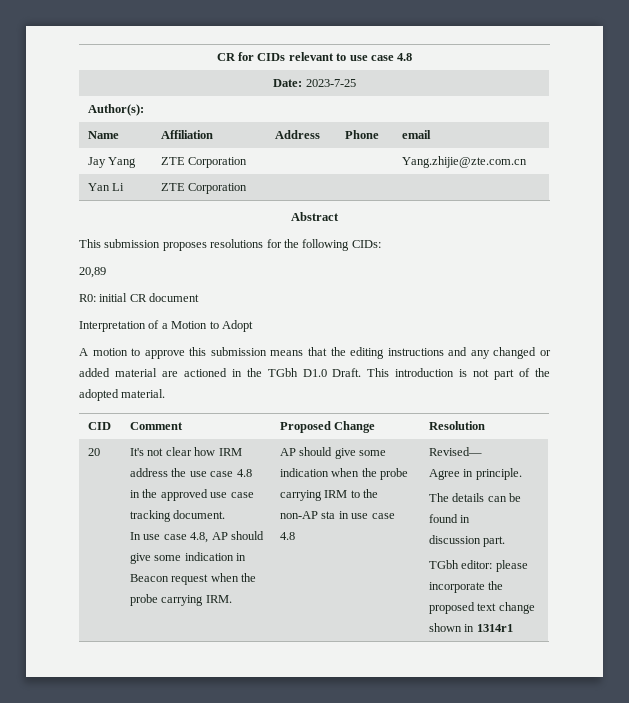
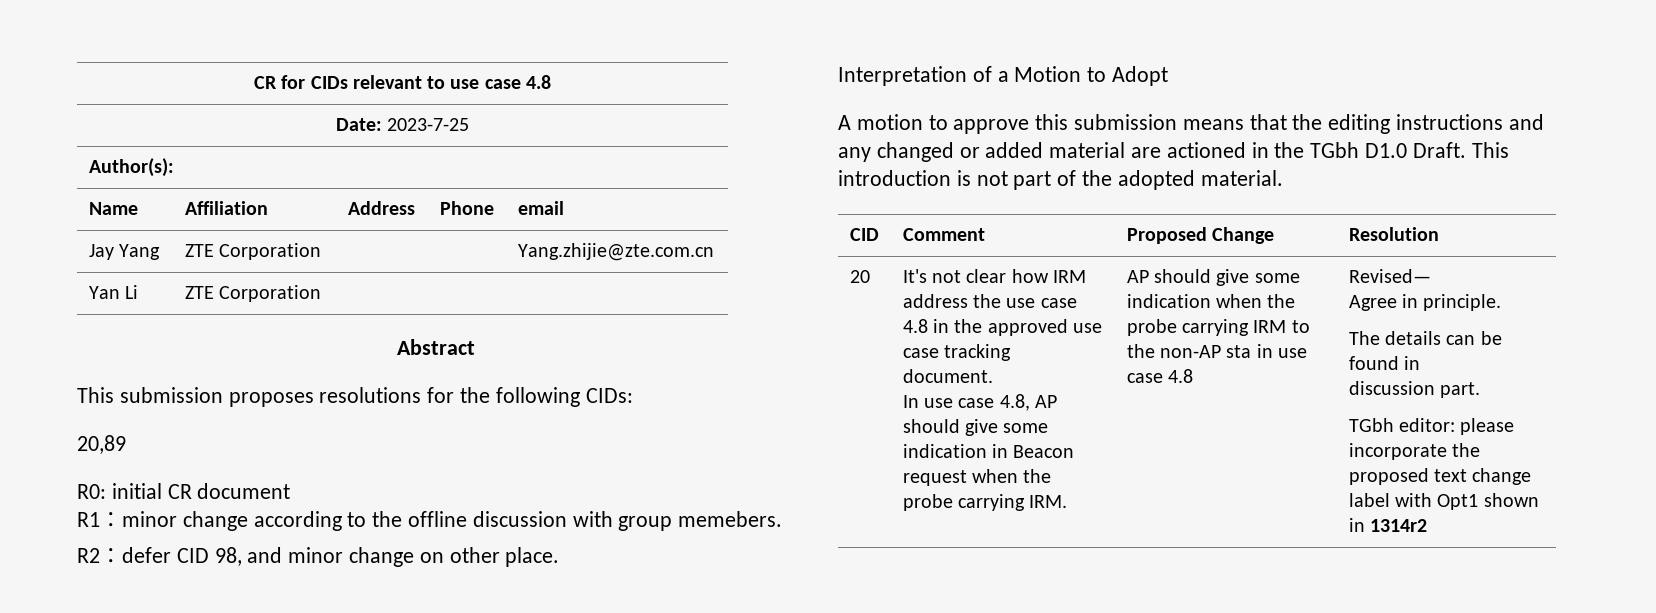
+ R1：minor change according to the offline discussion with group memebers.
+ R2：defer CID 98, and minor change on other place.
- TGbh editor: please incorporate the proposed text change shown in 1314r1
+ TGbh editor: please incorporate the proposed text change label with Opt1 shown in 1314r2

